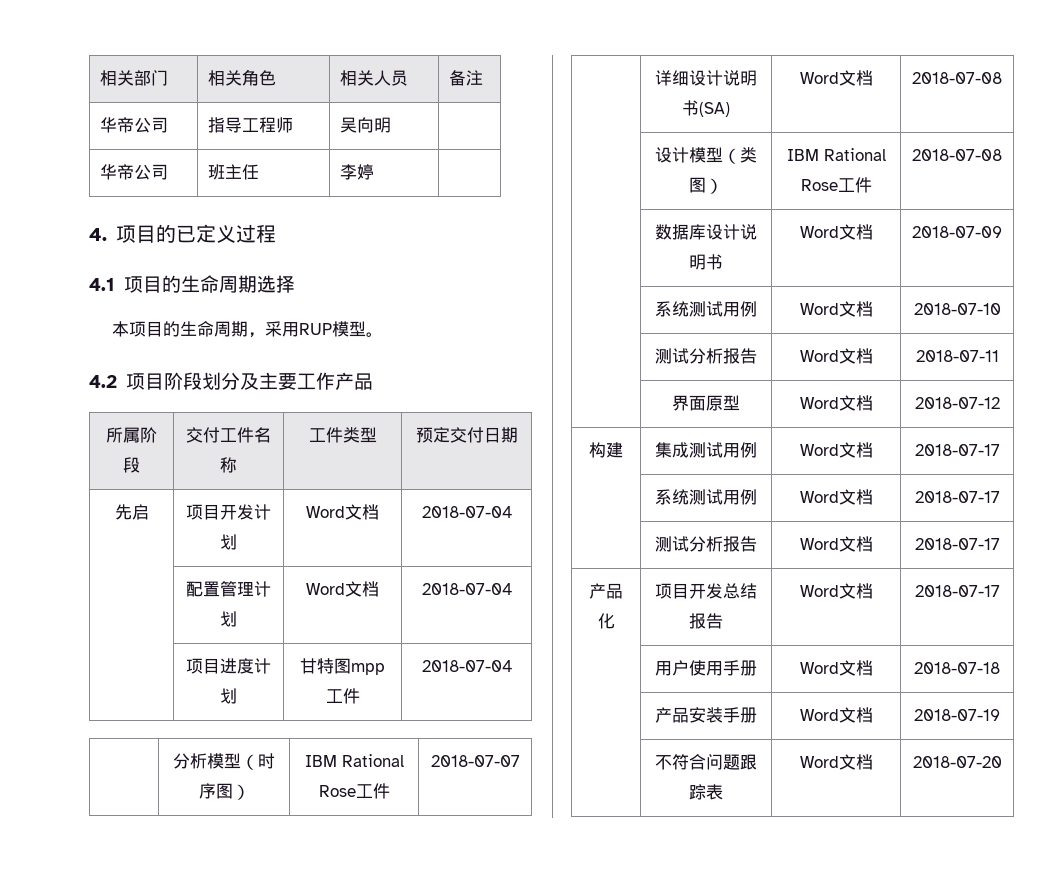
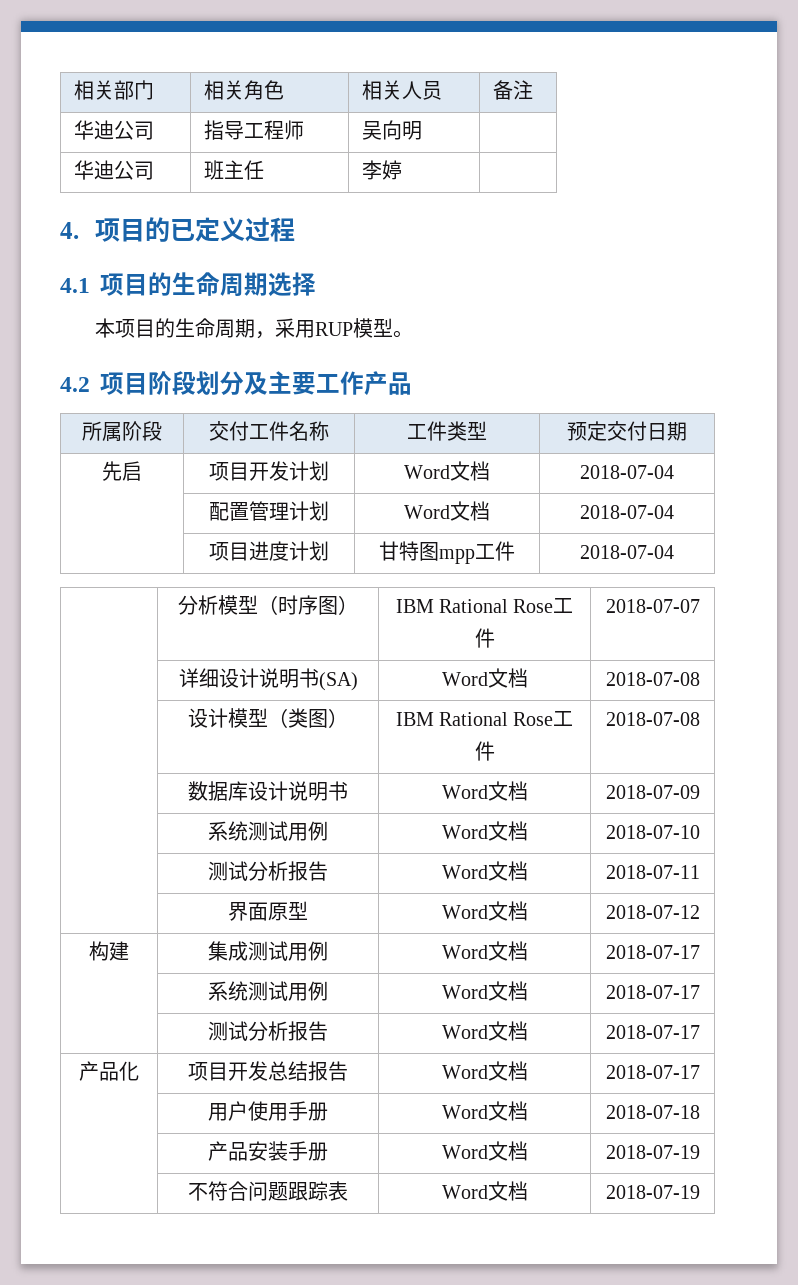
- 华帝公司 | 指导工程师 | 吴向明 |
+ 华迪公司 | 指导工程师 | 吴向明 |
- 华帝公司 | 班主任 | 李婷 |
+ 华迪公司 | 班主任 | 李婷 |
- | 不符合问题跟踪表 | Word文档 | 2018-07-20
+ | 不符合问题跟踪表 | Word文档 | 2018-07-19

